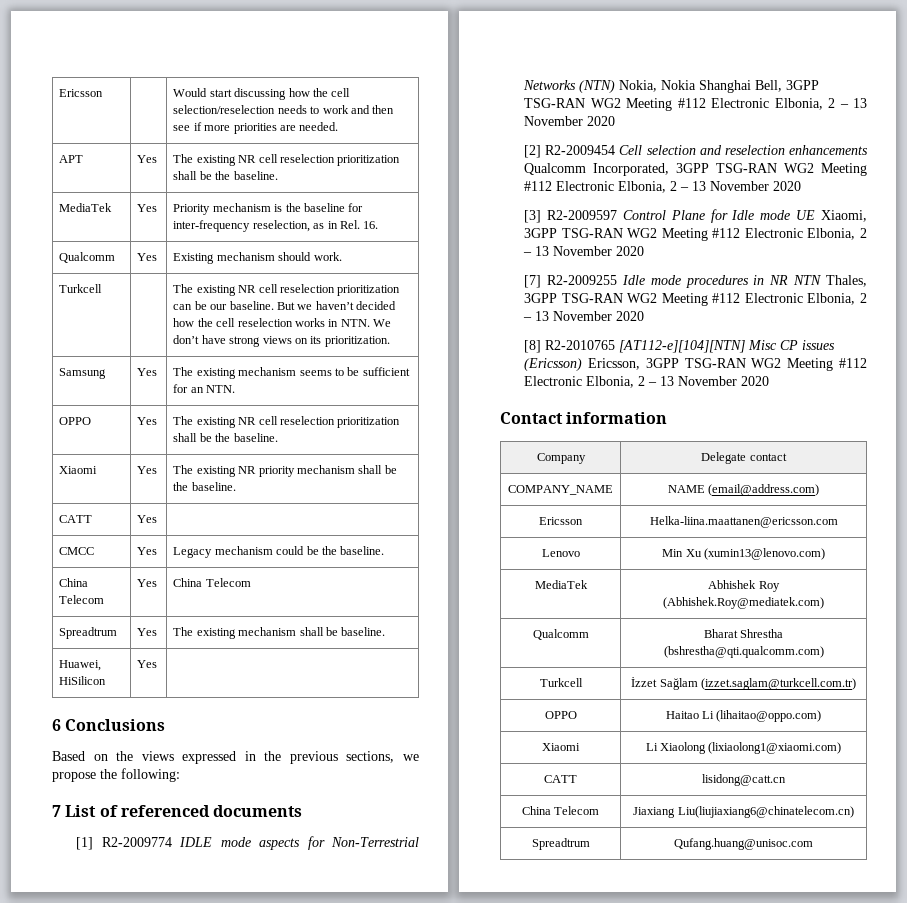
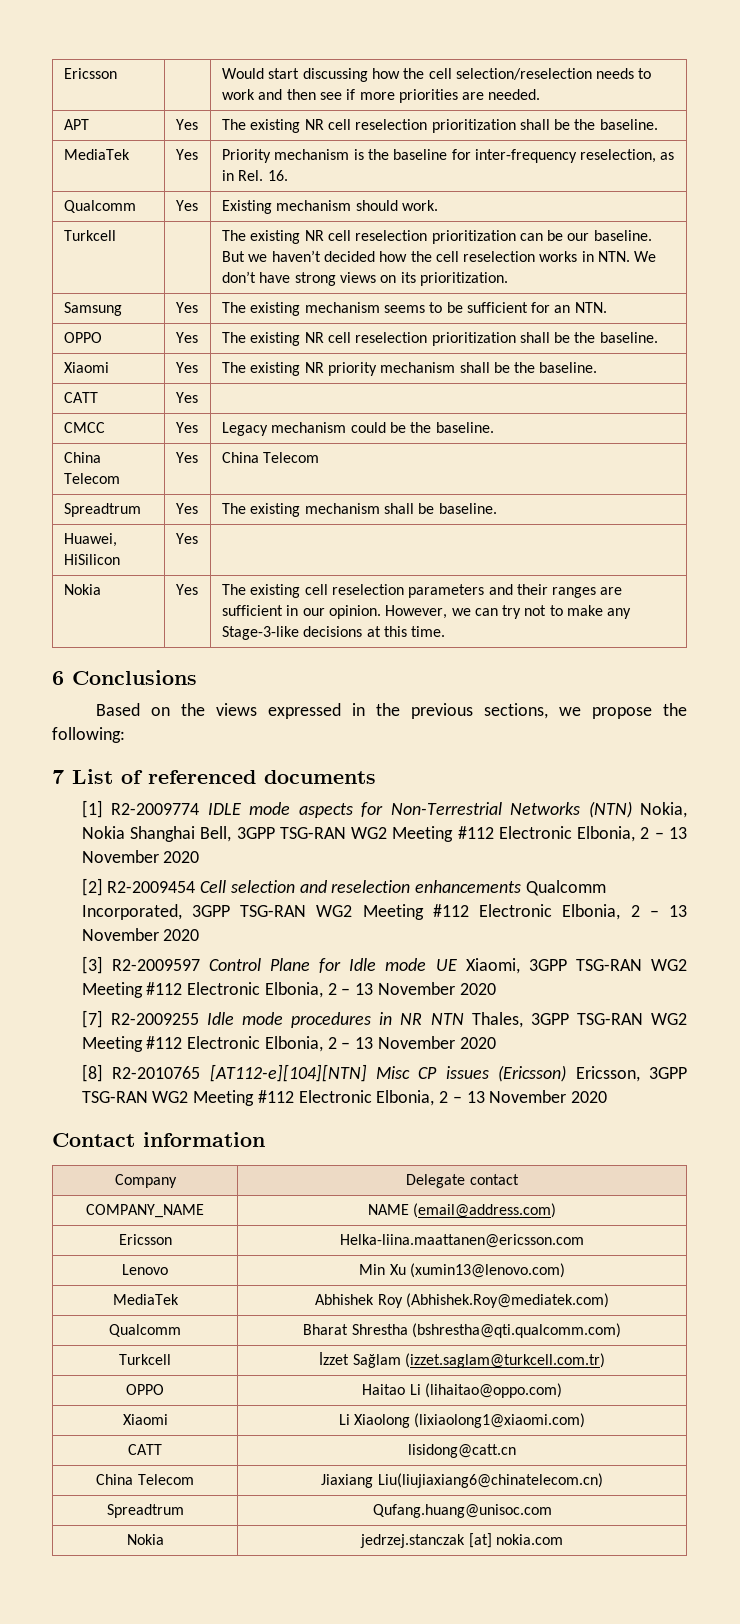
+ Nokia | Yes | The existing cell reselection parameters and their ranges are sufficient in our opinion. However, we can try not to make any Stage-3-like decisions at this time.
+ Nokia | jedrzej.stanczak [at] nokia.com

